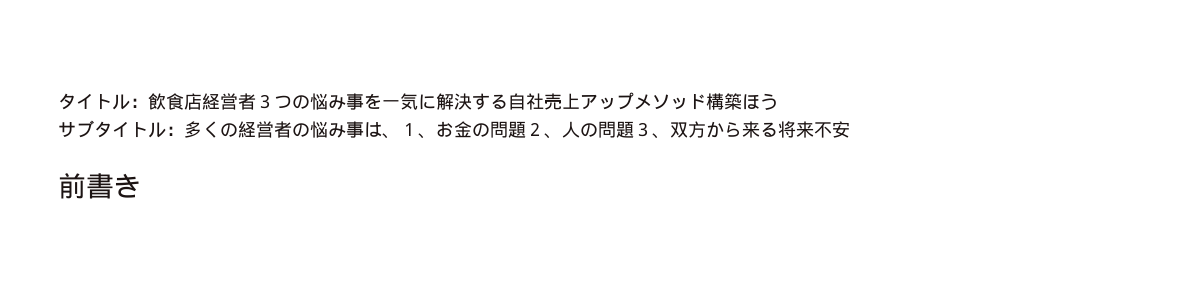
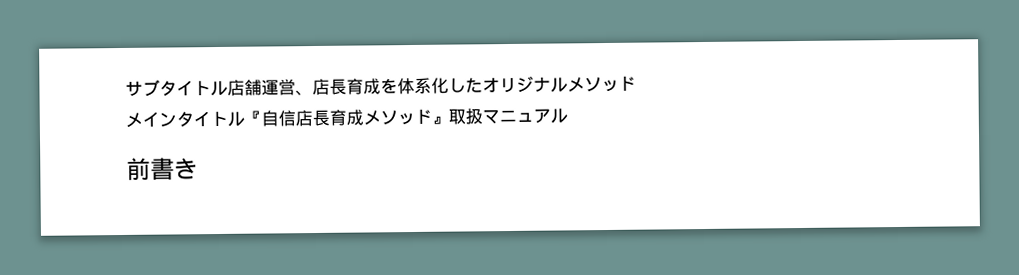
- タイトル：飲食店経営者３つの悩み事を一気に解決する自社売上アップメソッド構築ほう
- サブタイトル：多くの経営者の悩み事は、１、お金の問題２、人の問題３、双方から来る将来不安
+ サブタイトル店舗運営、店長育成を体系化したオリジナルメソッド
+ メインタイトル『自信店長育成メソッド』取扱マニュアル

